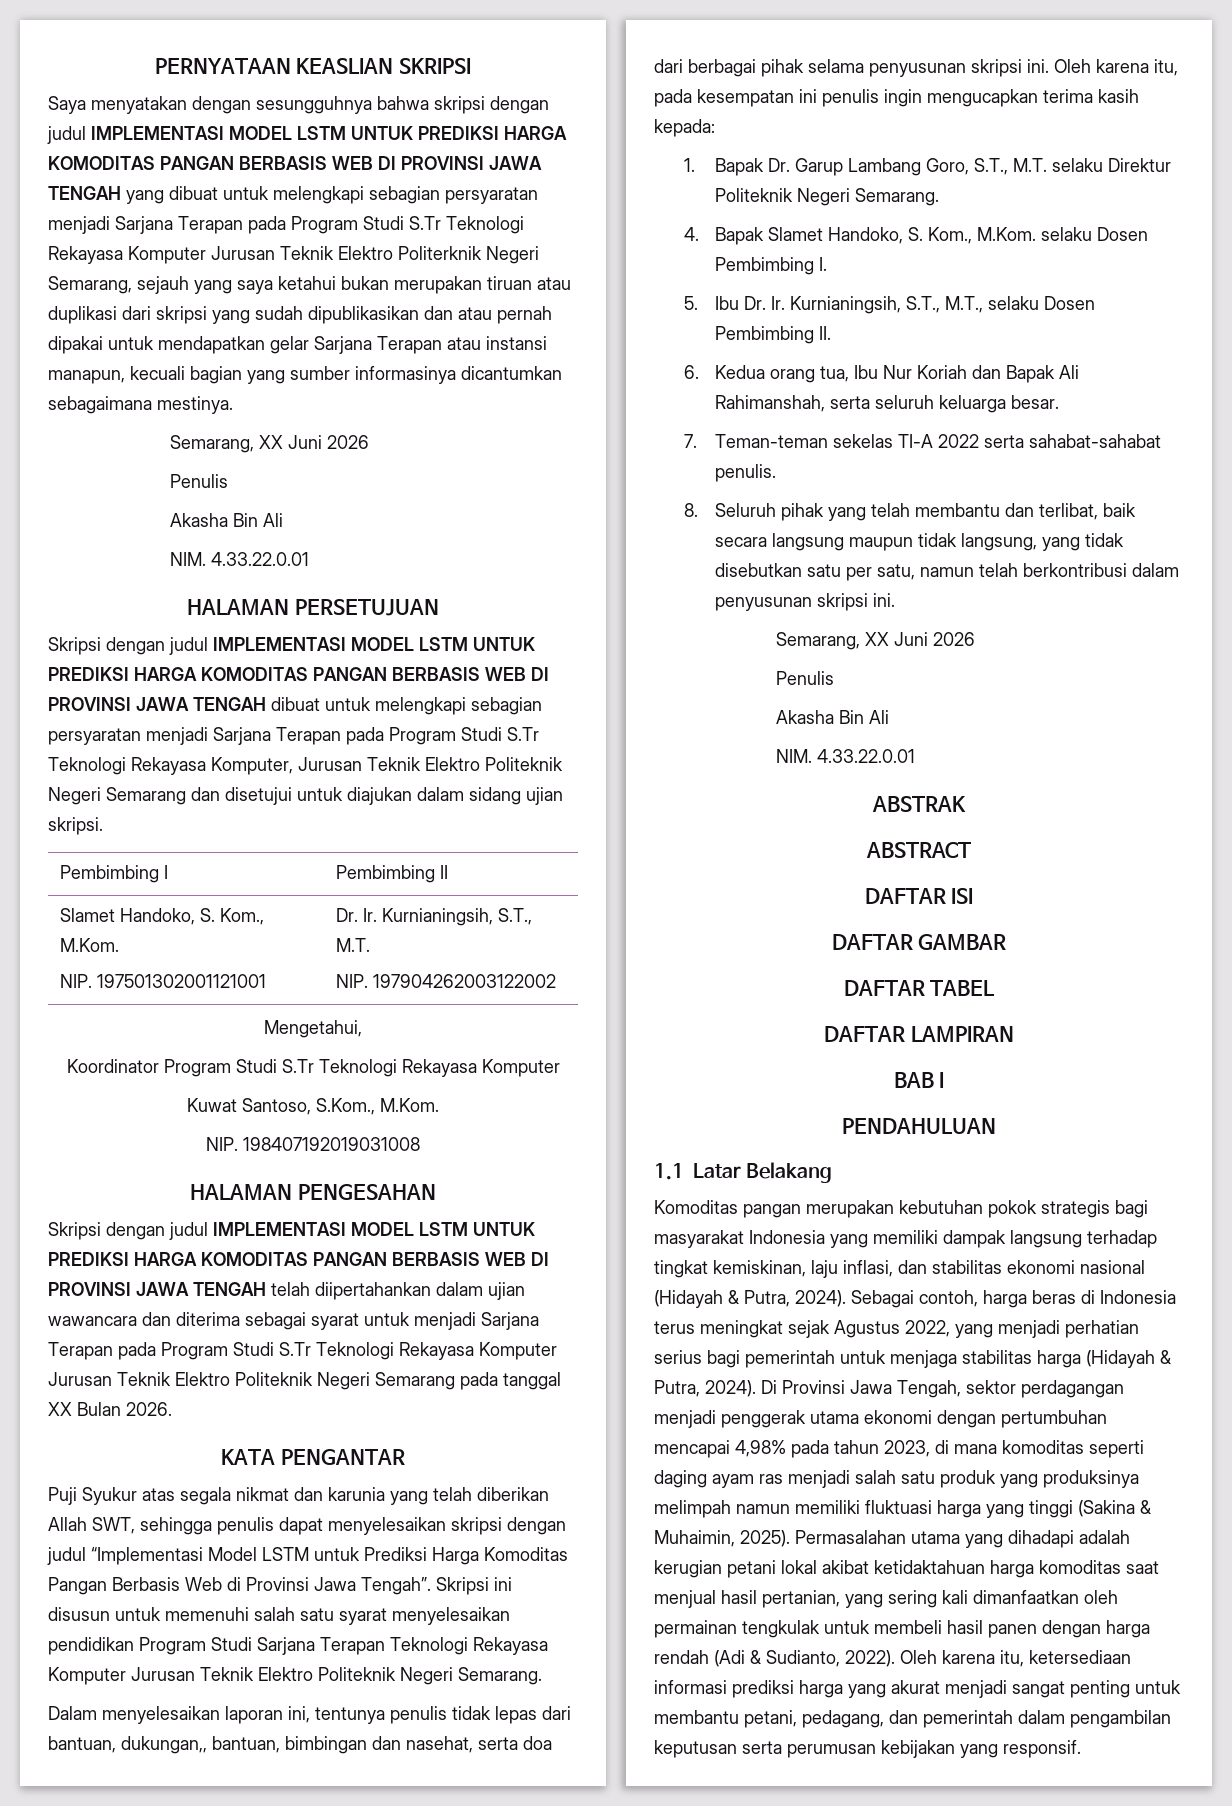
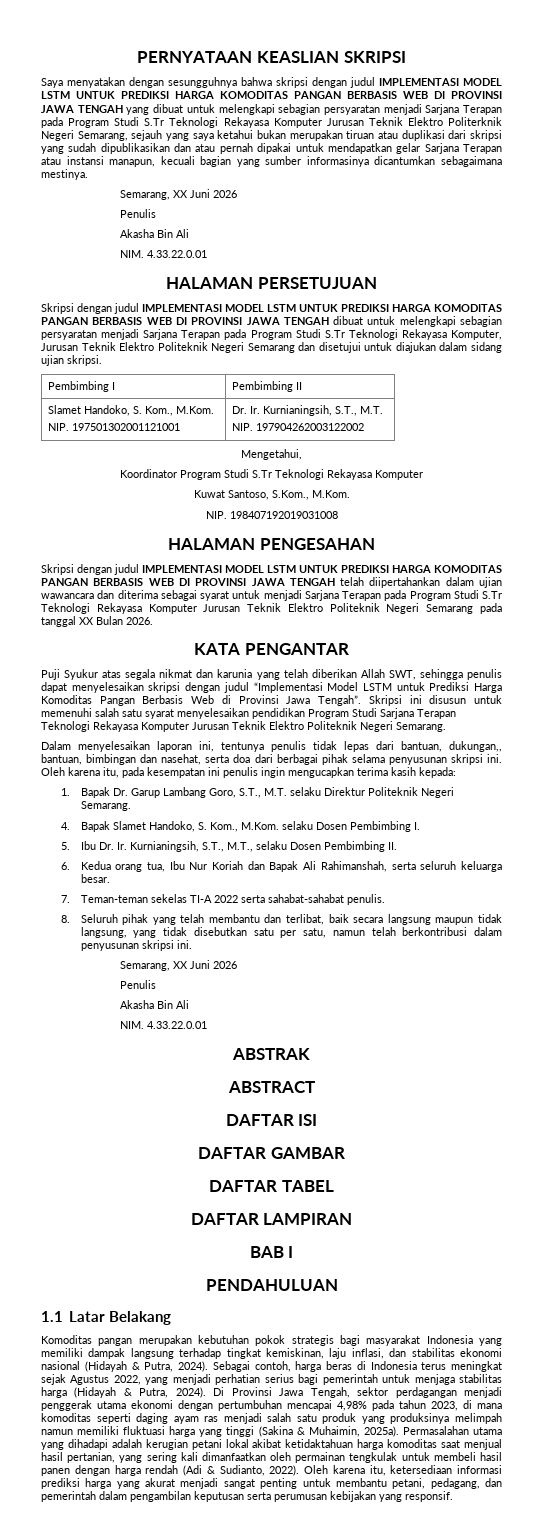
- Di Provinsi Jawa Tengah, sektor perdagangan menjadi penggerak utama ekonomi dengan pertumbuhan mencapai 4,98% pada tahun 2023, di mana komoditas seperti daging ayam ras menjadi salah satu produk yang produksinya melimpah namun memiliki fluktuasi harga yang tinggi (Sakina & Muhaimin, 2025).
+ Di Provinsi Jawa Tengah, sektor perdagangan menjadi penggerak utama ekonomi dengan pertumbuhan mencapai 4,98% pada tahun 2023, di mana komoditas seperti daging ayam ras menjadi salah satu produk yang produksinya melimpah namun memiliki fluktuasi harga yang tinggi (Sakina & Muhaimin, 2025a).

